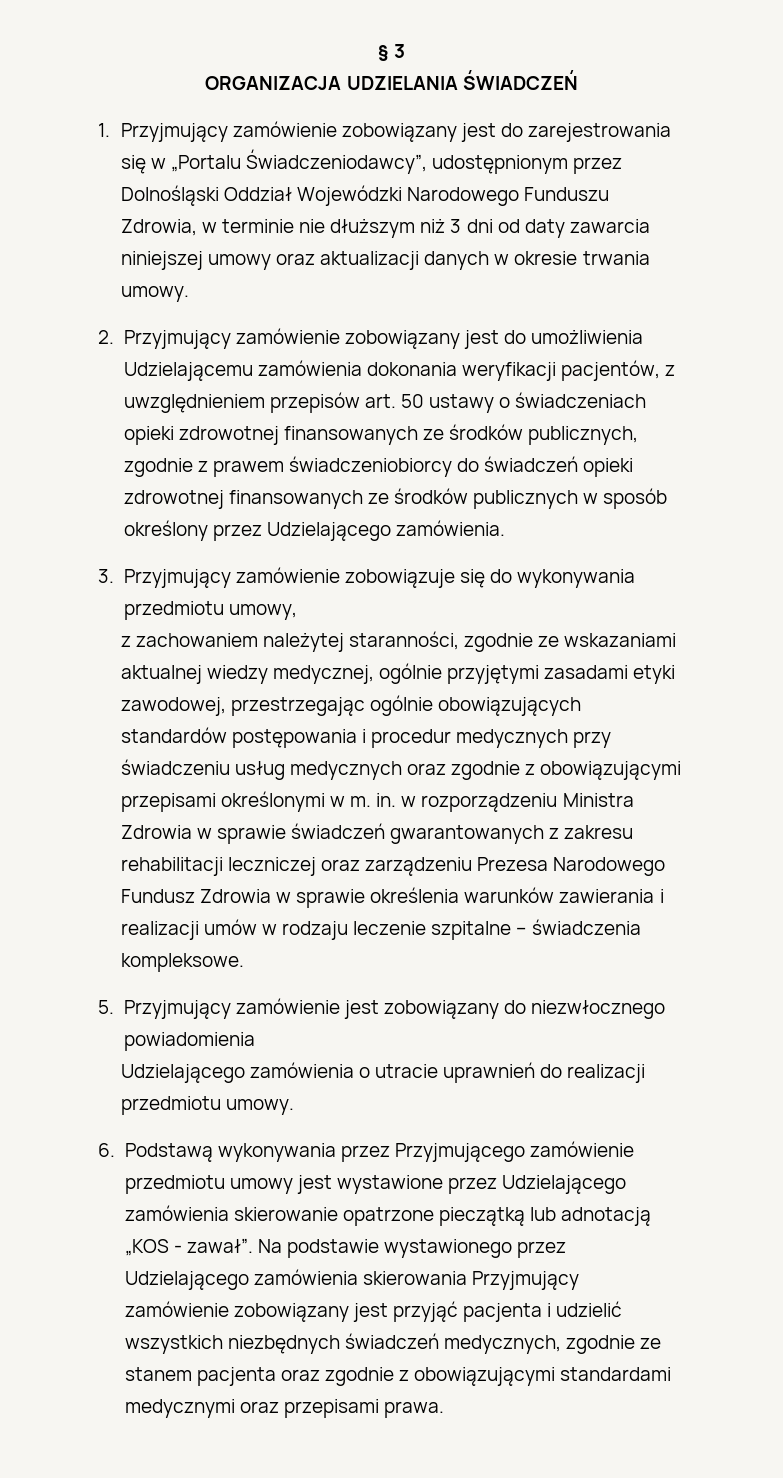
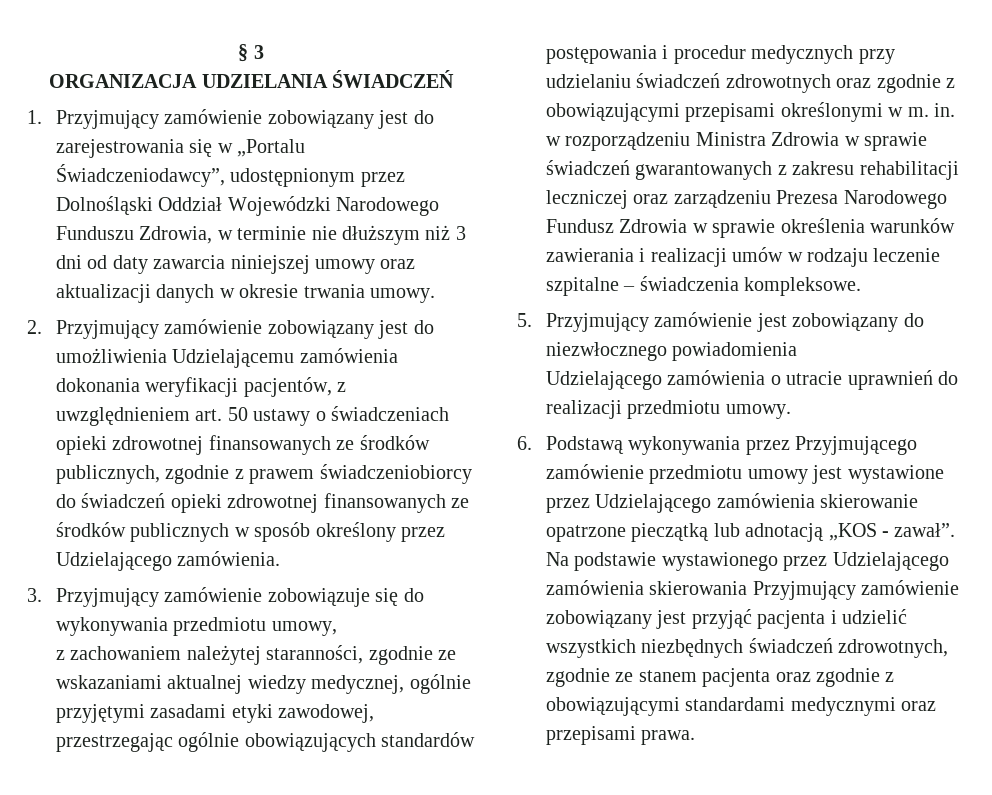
- 2. Przyjmujący zamówienie zobowiązany jest do umożliwienia Udzielającemu zamówienia dokonania weryfikacji pacjentów, z uwzględnieniem przepisów art. 50 ustawy o świadczeniach opieki zdrowotnej finansowanych ze środków publicznych, zgodnie z prawem świadczeniobiorcy do świadczeń opieki zdrowotnej finansowanych ze środków publicznych w sposób określony przez Udzielającego zamówienia.
+ 2. Przyjmujący zamówienie zobowiązany jest do umożliwienia Udzielającemu zamówienia dokonania weryfikacji pacjentów, z uwzględnieniem art. 50 ustawy o świadczeniach opieki zdrowotnej finansowanych ze środków publicznych, zgodnie z prawem świadczeniobiorcy do świadczeń opieki zdrowotnej finansowanych ze środków publicznych w sposób określony przez Udzielającego zamówienia.
- z zachowaniem należytej staranności, zgodnie ze wskazaniami aktualnej wiedzy medycznej, ogólnie przyjętymi zasadami etyki zawodowej, przestrzegając ogólnie obowiązujących standardów postępowania i procedur medycznych przy świadczeniu usług medycznych oraz zgodnie z obowiązującymi przepisami określonymi w m. in. w rozporządzeniu Ministra Zdrowia w sprawie świadczeń gwarantowanych z zakresu rehabilitacji leczniczej oraz zarządzeniu Prezesa Narodowego Fundusz Zdrowia w sprawie określenia warunków zawierania i realizacji umów w rodzaju leczenie szpitalne – świadczenia kompleksowe.
+ z zachowaniem należytej staranności, zgodnie ze wskazaniami aktualnej wiedzy medycznej, ogólnie przyjętymi zasadami etyki zawodowej, przestrzegając ogólnie obowiązujących standardów postępowania i procedur medycznych przy udzielaniu świadczeń zdrowotnych oraz zgodnie z obowiązującymi przepisami określonymi w m. in. w rozporządzeniu Ministra Zdrowia w sprawie świadczeń gwarantowanych z zakresu rehabilitacji leczniczej oraz zarządzeniu Prezesa Narodowego Fundusz Zdrowia w sprawie określenia warunków zawierania i realizacji umów w rodzaju leczenie szpitalne – świadczenia kompleksowe.
- Na podstawie wystawionego przez Udzielającego zamówienia skierowania Przyjmujący zamówienie zobowiązany jest przyjąć pacjenta i udzielić wszystkich niezbędnych świadczeń medycznych, zgodnie ze stanem pacjenta oraz zgodnie z obowiązującymi standardami medycznymi oraz przepisami prawa.
+ Na podstawie wystawionego przez Udzielającego zamówienia skierowania Przyjmujący zamówienie zobowiązany jest przyjąć pacjenta i udzielić wszystkich niezbędnych świadczeń zdrowotnych, zgodnie ze stanem pacjenta oraz zgodnie z obowiązującymi standardami medycznymi oraz przepisami prawa.

